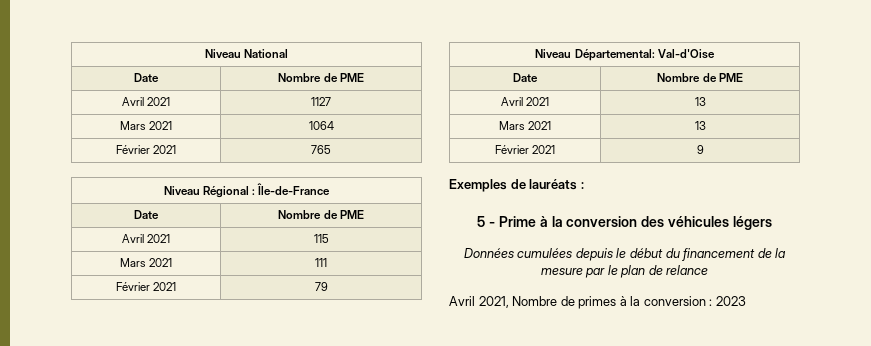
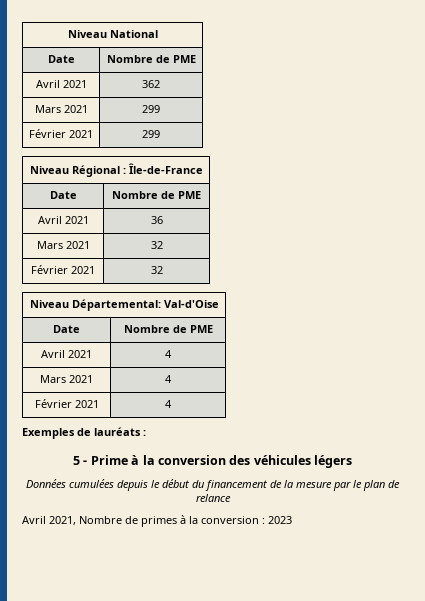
- Avril 2021 | 1127
- Mars 2021 | 1064
- Février 2021 | 765
+ Avril 2021 | 362
+ Mars 2021 | 299
+ Février 2021 | 299
- Avril 2021 | 115
- Mars 2021 | 111
- Février 2021 | 79
+ Avril 2021 | 36
+ Mars 2021 | 32
+ Février 2021 | 32
- Avril 2021 | 13
- Mars 2021 | 13
- Février 2021 | 9
+ Avril 2021 | 4
+ Mars 2021 | 4
+ Février 2021 | 4

